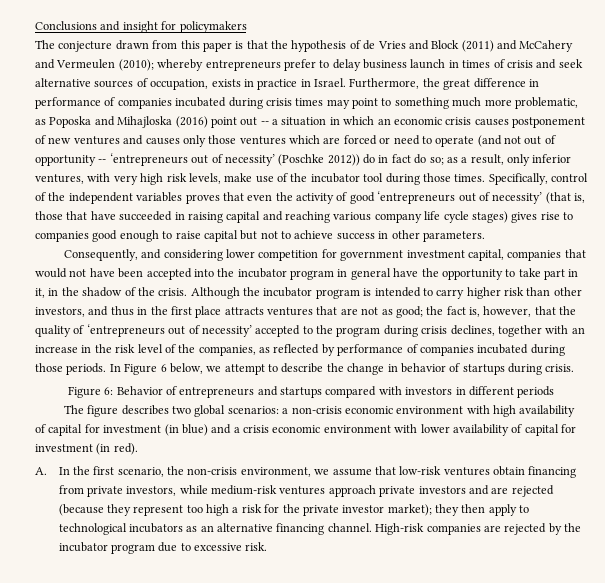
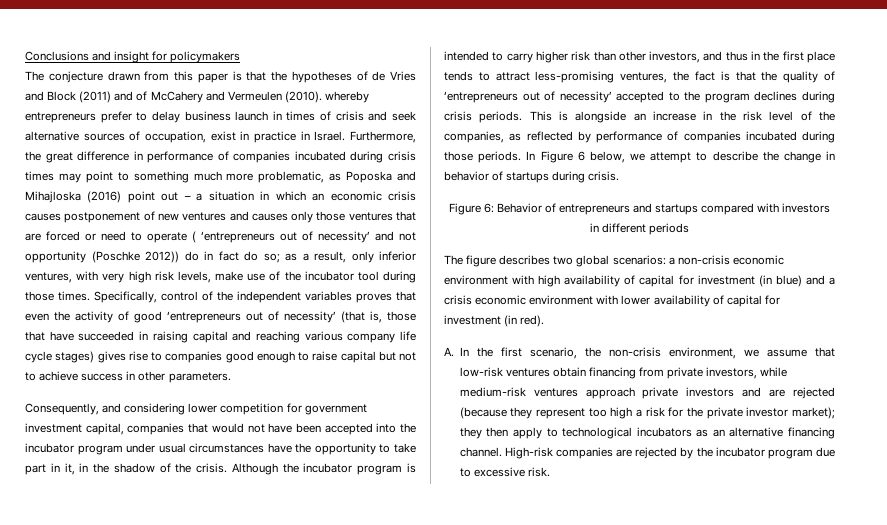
- The conjecture drawn from this paper is that the hypothesis of de Vries and Block (2011) and McCahery and Vermeulen (2010); whereby entrepreneurs prefer to delay business launch in times of crisis and seek alternative sources of occupation, exists in practice in Israel.
+ The conjecture drawn from this paper is that the hypotheses of de Vries and Block (2011) and of McCahery and Vermeulen (2010). whereby entrepreneurs prefer to delay business launch in times of crisis and seek alternative sources of occupation, exist in practice in Israel.
- Furthermore, the great difference in performance of companies incubated during crisis times may point to something much more problematic, as Poposka and Mihajloska (2016) point out -- a situation in which an economic crisis causes postponement of new ventures and causes only those ventures which are forced or need to operate (and not out of opportunity -- ‘entrepreneurs out of necessity’ (Poschke 2012)) do in fact do so;
+ Furthermore, the great difference in performance of companies incubated during crisis times may point to something much more problematic, as Poposka and Mihajloska (2016) point out – a situation in which an economic crisis causes postponement of new ventures and causes only those ventures that are forced or need to operate ( ‘entrepreneurs out of necessity’ and not opportunity (Poschke 2012)) do in fact do so;
- Consequently, and considering lower competition for government investment capital, companies that would not have been accepted into the incubator program in general have the opportunity to take part in it, in the shadow of the crisis.
+ Consequently, and considering lower competition for government investment capital, companies that would not have been accepted into the incubator program under usual circumstances have the opportunity to take part in it, in the shadow of the crisis.
- Although the incubator program is intended to carry higher risk than other investors, and thus in the first place attracts ventures that are not as good; the fact is, however, that the quality of ‘entrepreneurs out of necessity’ accepted to the program during crisis declines, together with an increase in the risk level of the companies, as reflected by performance of companies incubated during those periods.
+ Although the incubator program is intended to carry higher risk than other investors, and thus in the first place tends to attract less-promising ventures, the fact is that the quality of ‘entrepreneurs out of necessity’ accepted to the program declines during crisis periods. This is alongside an increase in the risk level of the companies, as reflected by performance of companies incubated during those periods.

